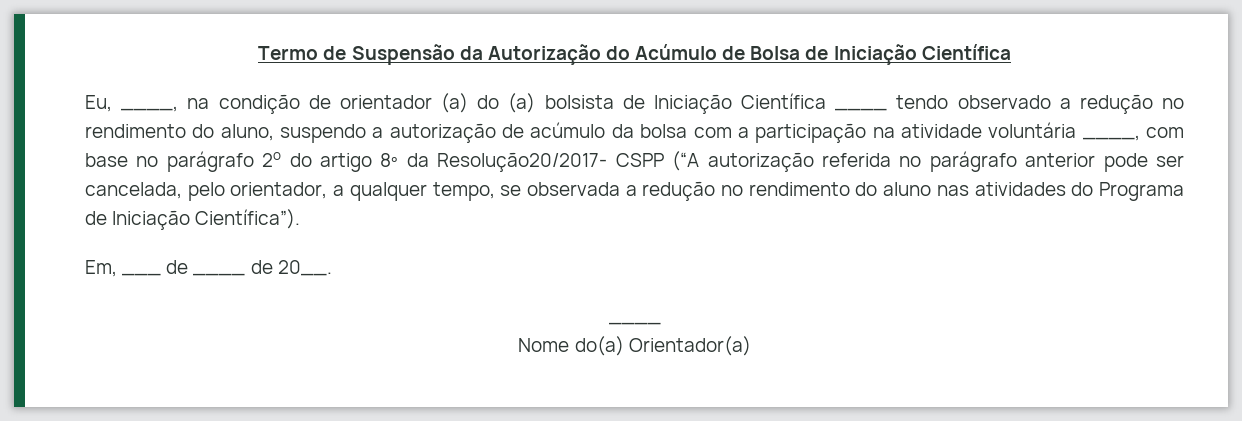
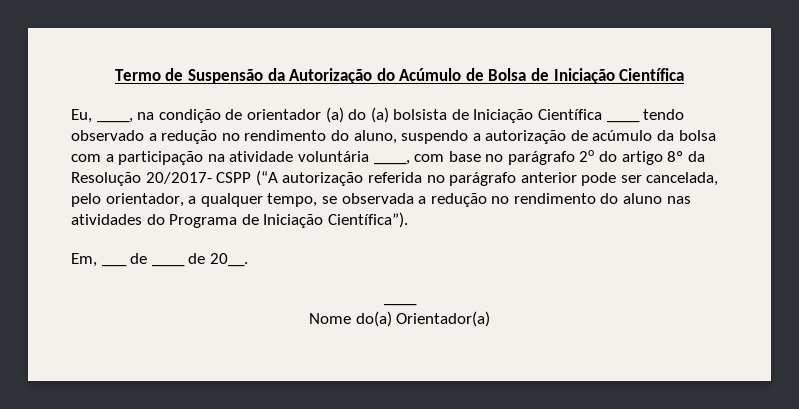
- Eu, ____, na condição de orientador (a) do (a) bolsista de Iniciação Científica ____ tendo observado a redução no rendimento do aluno, suspendo a autorização de acúmulo da bolsa com a participação na atividade voluntária ____, com base no parágrafo 2o do artigo 8º da Resolução20/2017- CSPP (“A autorização referida no parágrafo anterior pode ser cancelada, pelo orientador, a qualquer tempo, se observada a redução no rendimento do aluno nas atividades do Programa de Iniciação Científica”).
+ Eu, ____, na condição de orientador (a) do (a) bolsista de Iniciação Científica ____ tendo observado a redução no rendimento do aluno, suspendo a autorização de acúmulo da bolsa com a participação na atividade voluntária ____, com base no parágrafo 2o do artigo 8º da Resolução 20/2017- CSPP (“A autorização referida no parágrafo anterior pode ser cancelada, pelo orientador, a qualquer tempo, se observada a redução no rendimento do aluno nas atividades do Programa de Iniciação Científica”).

